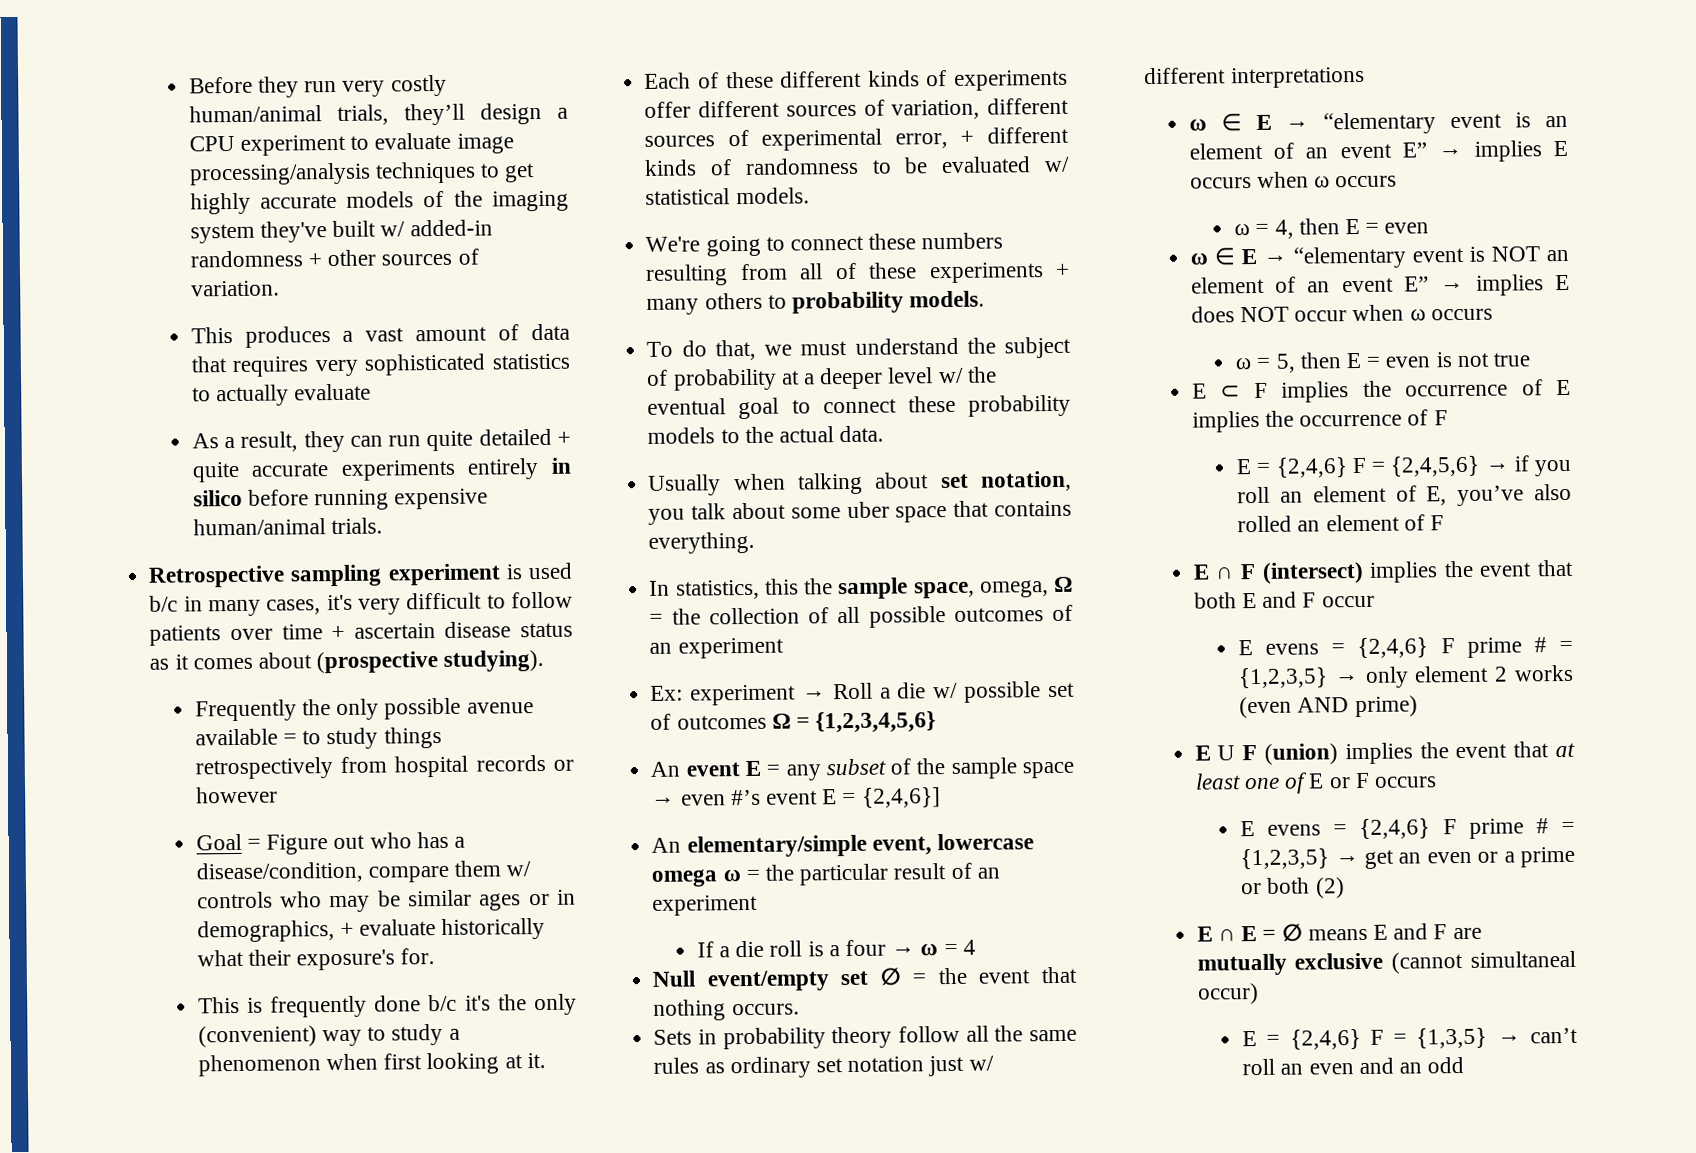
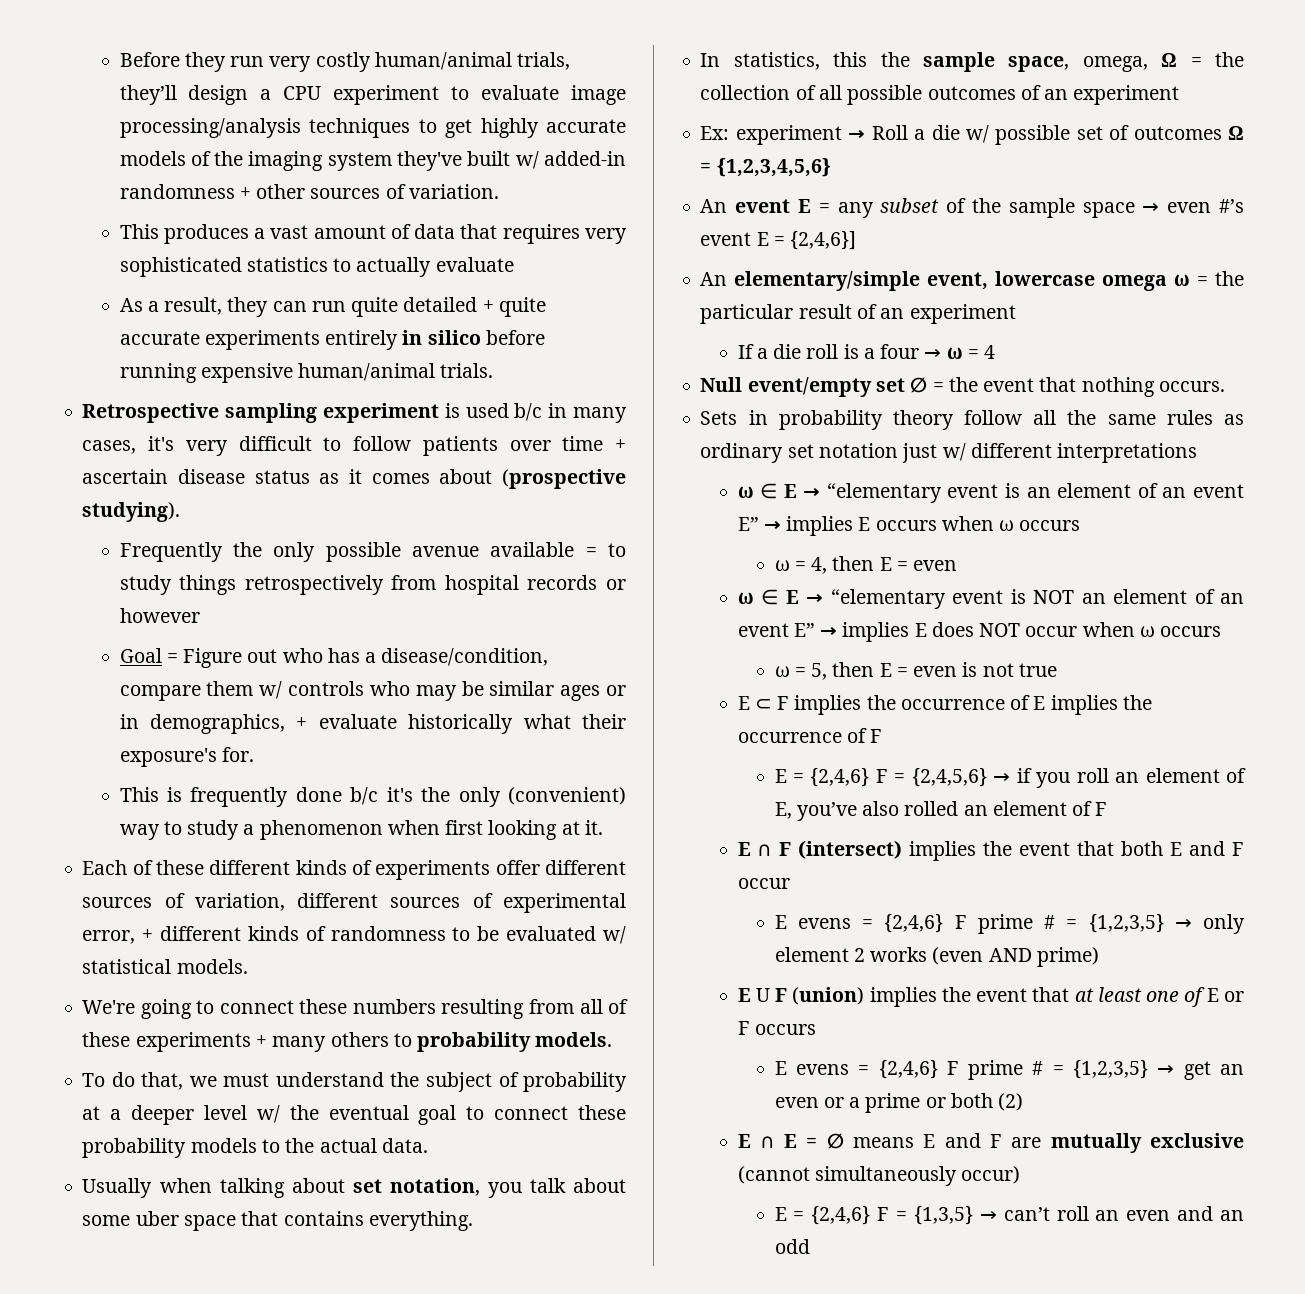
- E ∩ E = ∅ means E and F are mutually exclusive (cannot simultaneal occur)
+ E ∩ E = ∅ means E and F are mutually exclusive (cannot simultaneously occur)

